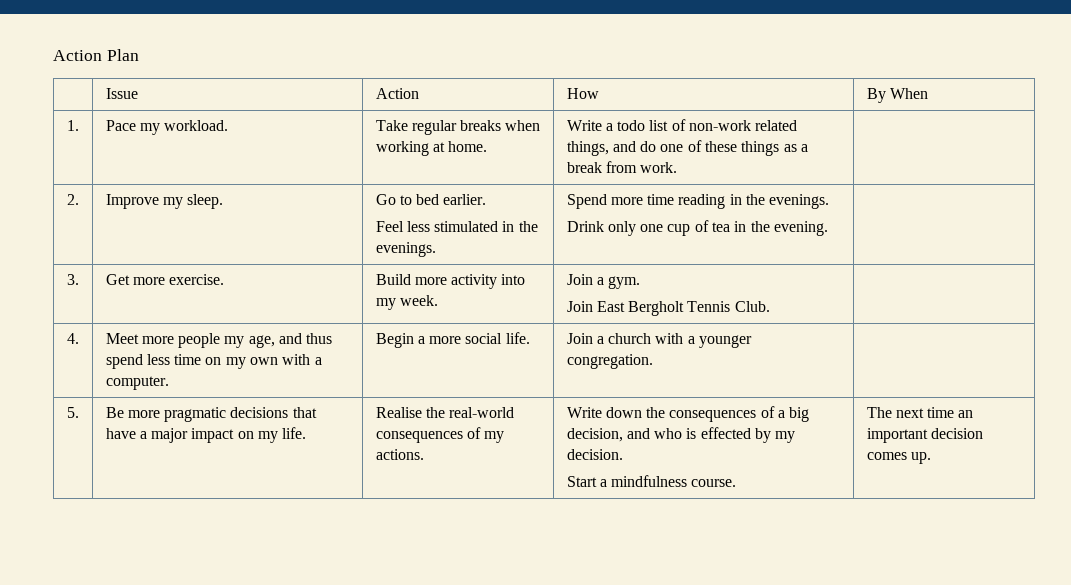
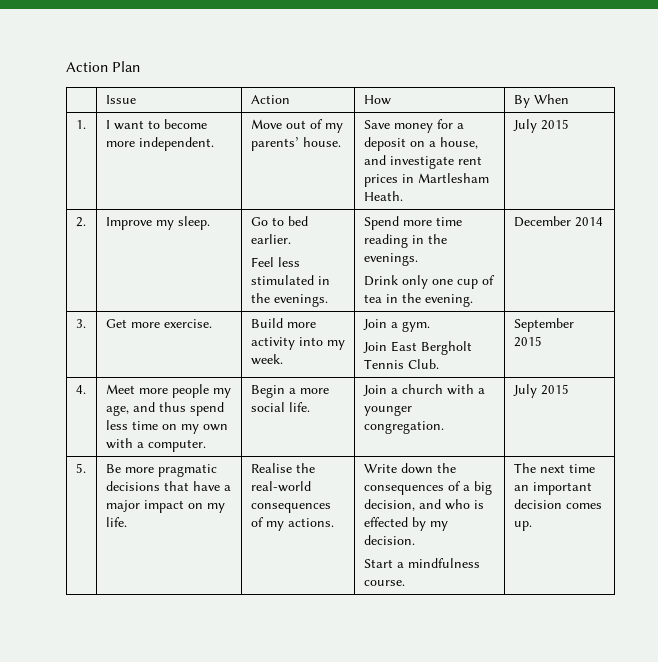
- 1. | Pace my workload. | Take regular breaks when working at home. | Write a todo list of non-work related things, and do one of these things as a break from work. |
+ 1. | I want to become more independent. | Move out of my parents’ house. | Save money for a deposit on a house, and investigate rent prices in Martlesham Heath. | July 2015
  2. | Improve my sleep. | Go to bed earlier.
  Feel less stimulated in the evenings. | Spend more time reading in the evenings.
- Drink only one cup of tea in the evening. |
+ Drink only one cup of tea in the evening. | December 2014
  3. | Get more exercise. | Build more activity into my week. | Join a gym.
- Join East Bergholt Tennis Club. |
+ Join East Bergholt Tennis Club. | September 2015
- 4. | Meet more people my age, and thus spend less time on my own with a computer. | Begin a more social life. | Join a church with a younger congregation. |
+ 4. | Meet more people my age, and thus spend less time on my own with a computer. | Begin a more social life. | Join a church with a younger congregation. | July 2015

